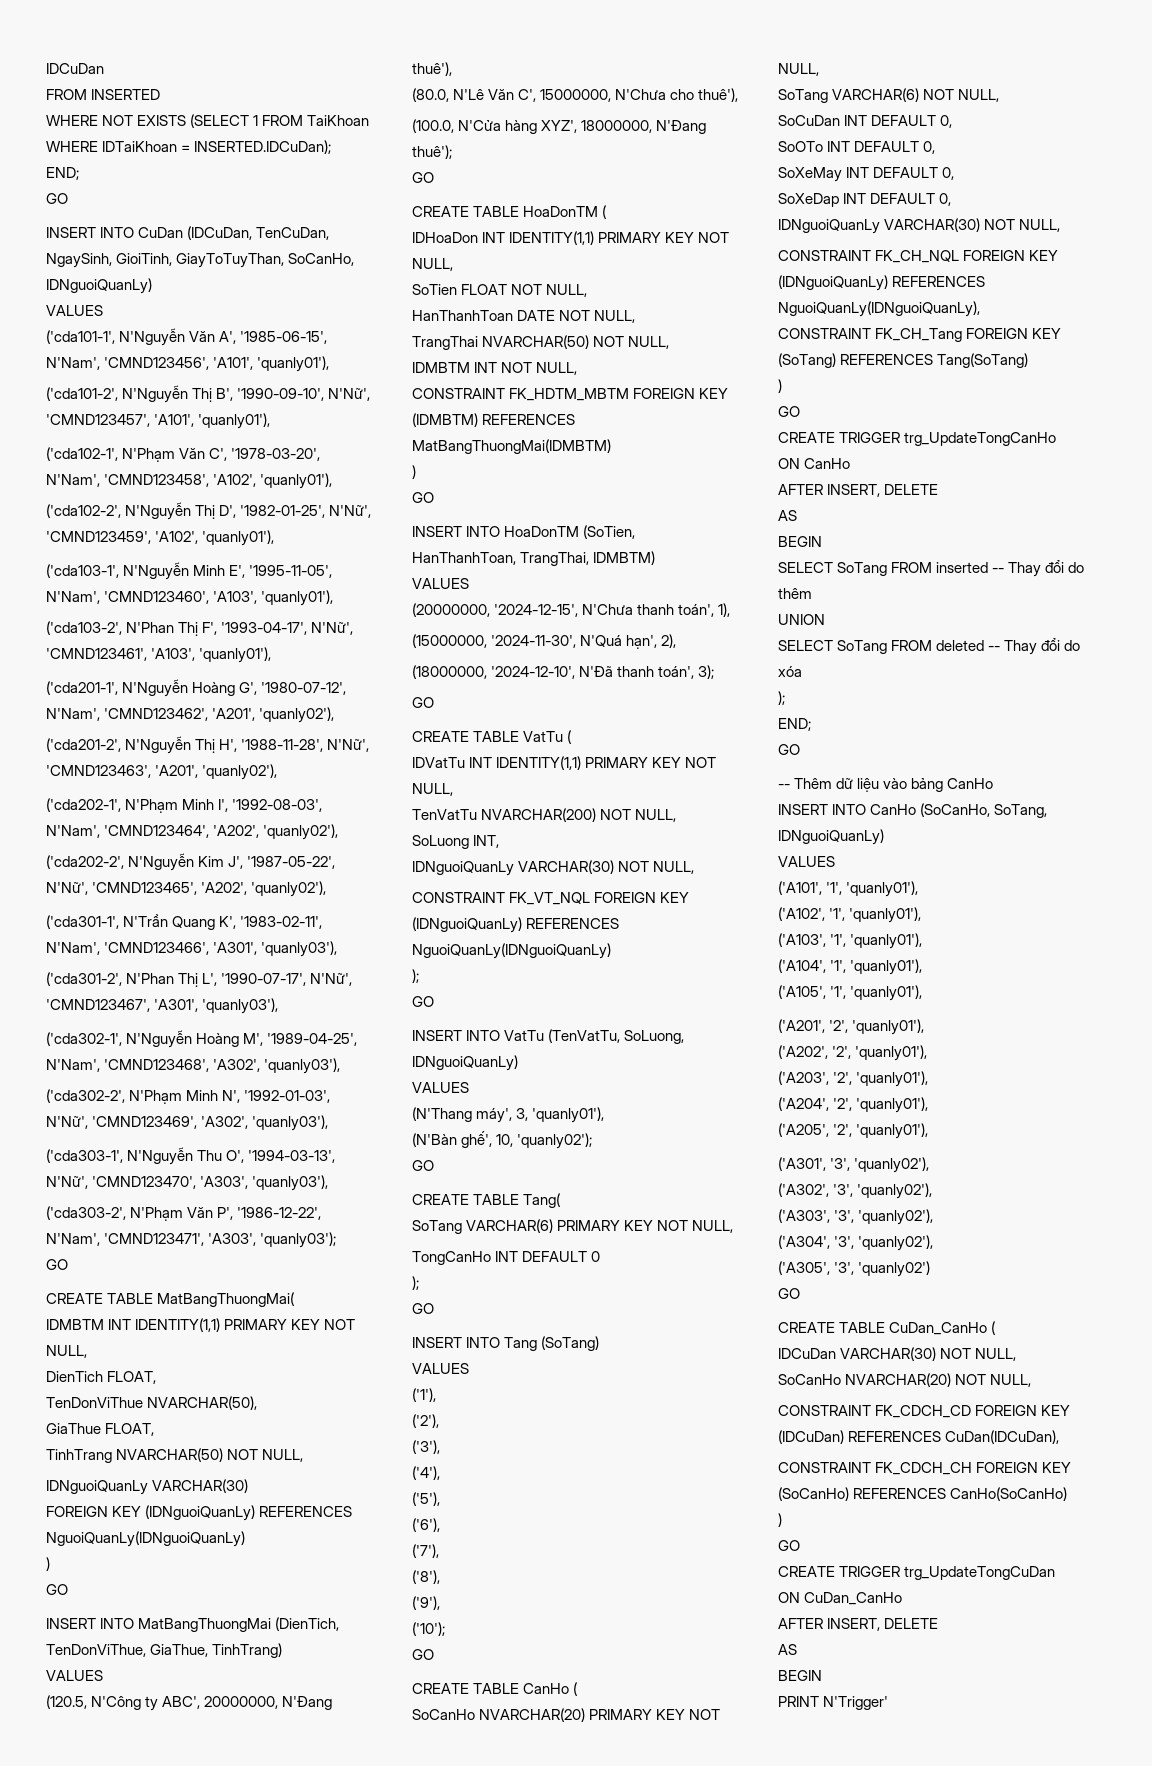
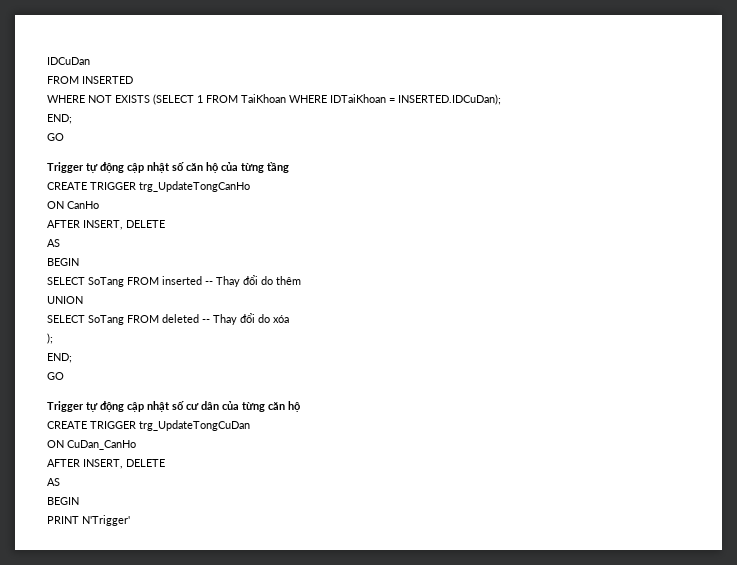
- INSERT INTO CuDan (IDCuDan, TenCuDan, NgaySinh, GioiTinh, GiayToTuyThan, SoCanHo, IDNguoiQuanLy)
- VALUES
- ('cda101-1', N'Nguyễn Văn A', '1985-06-15', N'Nam', 'CMND123456', 'A101', 'quanly01'),
- ('cda101-2', N'Nguyễn Thị B', '1990-09-10', N'Nữ', 'CMND123457', 'A101', 'quanly01'),
- ('cda102-1', N'Phạm Văn C', '1978-03-20', N'Nam', 'CMND123458', 'A102', 'quanly01'),
- ('cda102-2', N'Nguyễn Thị D', '1982-01-25', N'Nữ', 'CMND123459', 'A102', 'quanly01'),
- ('cda103-1', N'Nguyễn Minh E', '1995-11-05', N'Nam', 'CMND123460', 'A103', 'quanly01'),
- ('cda103-2', N'Phan Thị F', '1993-04-17', N'Nữ', 'CMND123461', 'A103', 'quanly01'),
- ('cda201-1', N'Nguyễn Hoàng G', '1980-07-12', N'Nam', 'CMND123462', 'A201', 'quanly02'),
- ('cda201-2', N'Nguyễn Thị H', '1988-11-28', N'Nữ', 'CMND123463', 'A201', 'quanly02'),
- ('cda202-1', N'Phạm Minh I', '1992-08-03', N'Nam', 'CMND123464', 'A202', 'quanly02'),
- ('cda202-2', N'Nguyễn Kim J', '1987-05-22', N'Nữ', 'CMND123465', 'A202', 'quanly02'),
- ('cda301-1', N'Trần Quang K', '1983-02-11', N'Nam', 'CMND123466', 'A301', 'quanly03'),
- ('cda301-2', N'Phan Thị L', '1990-07-17', N'Nữ', 'CMND123467', 'A301', 'quanly03'),
- ('cda302-1', N'Nguyễn Hoàng M', '1989-04-25', N'Nam', 'CMND123468', 'A302', 'quanly03'),
- ('cda302-2', N'Phạm Minh N', '1992-01-03', N'Nữ', 'CMND123469', 'A302', 'quanly03'),
- ('cda303-1', N'Nguyễn Thu O', '1994-03-13', N'Nữ', 'CMND123470', 'A303', 'quanly03'),
- ('cda303-2', N'Phạm Văn P', '1986-12-22', N'Nam', 'CMND123471', 'A303', 'quanly03');
- GO
- CREATE TABLE MatBangThuongMai(
- IDMBTM INT IDENTITY(1,1) PRIMARY KEY NOT NULL,
- DienTich FLOAT,
- TenDonViThue NVARCHAR(50),
- GiaThue FLOAT,
- TinhTrang NVARCHAR(50) NOT NULL,
- IDNguoiQuanLy VARCHAR(30)
- FOREIGN KEY (IDNguoiQuanLy) REFERENCES NguoiQuanLy(IDNguoiQuanLy)
- )
- GO
- INSERT INTO MatBangThuongMai (DienTich, TenDonViThue, GiaThue, TinhTrang)
- VALUES
- (120.5, N'Công ty ABC', 20000000, N'Đang thuê'),
- (80.0, N'Lê Văn C', 15000000, N'Chưa cho thuê'),
- (100.0, N'Cửa hàng XYZ', 18000000, N'Đang thuê');
- GO
- CREATE TABLE HoaDonTM (
- IDHoaDon INT IDENTITY(1,1) PRIMARY KEY NOT NULL,
- SoTien FLOAT NOT NULL,
- HanThanhToan DATE NOT NULL,
- TrangThai NVARCHAR(50) NOT NULL,
- IDMBTM INT NOT NULL,
- CONSTRAINT FK_HDTM_MBTM FOREIGN KEY (IDMBTM) REFERENCES MatBangThuongMai(IDMBTM)
- )
- GO
- INSERT INTO HoaDonTM (SoTien, HanThanhToan, TrangThai, IDMBTM)
- VALUES
- (20000000, '2024-12-15', N'Chưa thanh toán', 1),
- (15000000, '2024-11-30', N'Quá hạn', 2),
- (18000000, '2024-12-10', N'Đã thanh toán', 3);
- GO
- CREATE TABLE VatTu (
- IDVatTu INT IDENTITY(1,1) PRIMARY KEY NOT NULL,
- TenVatTu NVARCHAR(200) NOT NULL,
- SoLuong INT,
- IDNguoiQuanLy VARCHAR(30) NOT NULL,
- CONSTRAINT FK_VT_NQL FOREIGN KEY (IDNguoiQuanLy) REFERENCES NguoiQuanLy(IDNguoiQuanLy)
- );
- GO
- INSERT INTO VatTu (TenVatTu, SoLuong, IDNguoiQuanLy)
- VALUES
- (N'Thang máy', 3, 'quanly01'),
- (N'Bàn ghế', 10, 'quanly02');
- GO
- CREATE TABLE Tang(
- SoTang VARCHAR(6) PRIMARY KEY NOT NULL,
- TongCanHo INT DEFAULT 0
- );
- GO
- INSERT INTO Tang (SoTang)
- VALUES
- ('1'),
- ('2'),
- ('3'),
- ('4'),
- ('5'),
- ('6'),
- ('7'),
- ('8'),
- ('9'),
- ('10');
- GO
- CREATE TABLE CanHo (
- SoCanHo NVARCHAR(20) PRIMARY KEY NOT NULL,
- SoTang VARCHAR(6) NOT NULL,
- SoCuDan INT DEFAULT 0,
- SoOTo INT DEFAULT 0,
- SoXeMay INT DEFAULT 0,
- SoXeDap INT DEFAULT 0,
- IDNguoiQuanLy VARCHAR(30) NOT NULL,
- CONSTRAINT FK_CH_NQL FOREIGN KEY (IDNguoiQuanLy) REFERENCES NguoiQuanLy(IDNguoiQuanLy),
- CONSTRAINT FK_CH_Tang FOREIGN KEY (SoTang) REFERENCES Tang(SoTang)
- )
- GO
+ Trigger tự động cập nhật số căn hộ của từng tầng
- -- Thêm dữ liệu vào bảng CanHo
- INSERT INTO CanHo (SoCanHo, SoTang, IDNguoiQuanLy)
- VALUES
- ('A101', '1', 'quanly01'),
- ('A102', '1', 'quanly01'),
- ('A103', '1', 'quanly01'),
- ('A104', '1', 'quanly01'),
- ('A105', '1', 'quanly01'),
- ('A201', '2', 'quanly01'),
- ('A202', '2', 'quanly01'),
- ('A203', '2', 'quanly01'),
- ('A204', '2', 'quanly01'),
- ('A205', '2', 'quanly01'),
- ('A301', '3', 'quanly02'),
- ('A302', '3', 'quanly02'),
- ('A303', '3', 'quanly02'),
- ('A304', '3', 'quanly02'),
- ('A305', '3', 'quanly02')
- GO
- CREATE TABLE CuDan_CanHo (
- IDCuDan VARCHAR(30) NOT NULL,
- SoCanHo NVARCHAR(20) NOT NULL,
- CONSTRAINT FK_CDCH_CD FOREIGN KEY (IDCuDan) REFERENCES CuDan(IDCuDan),
- CONSTRAINT FK_CDCH_CH FOREIGN KEY (SoCanHo) REFERENCES CanHo(SoCanHo)
- )
- GO
+ Trigger tự động cập nhật số cư dân của từng căn hộ

